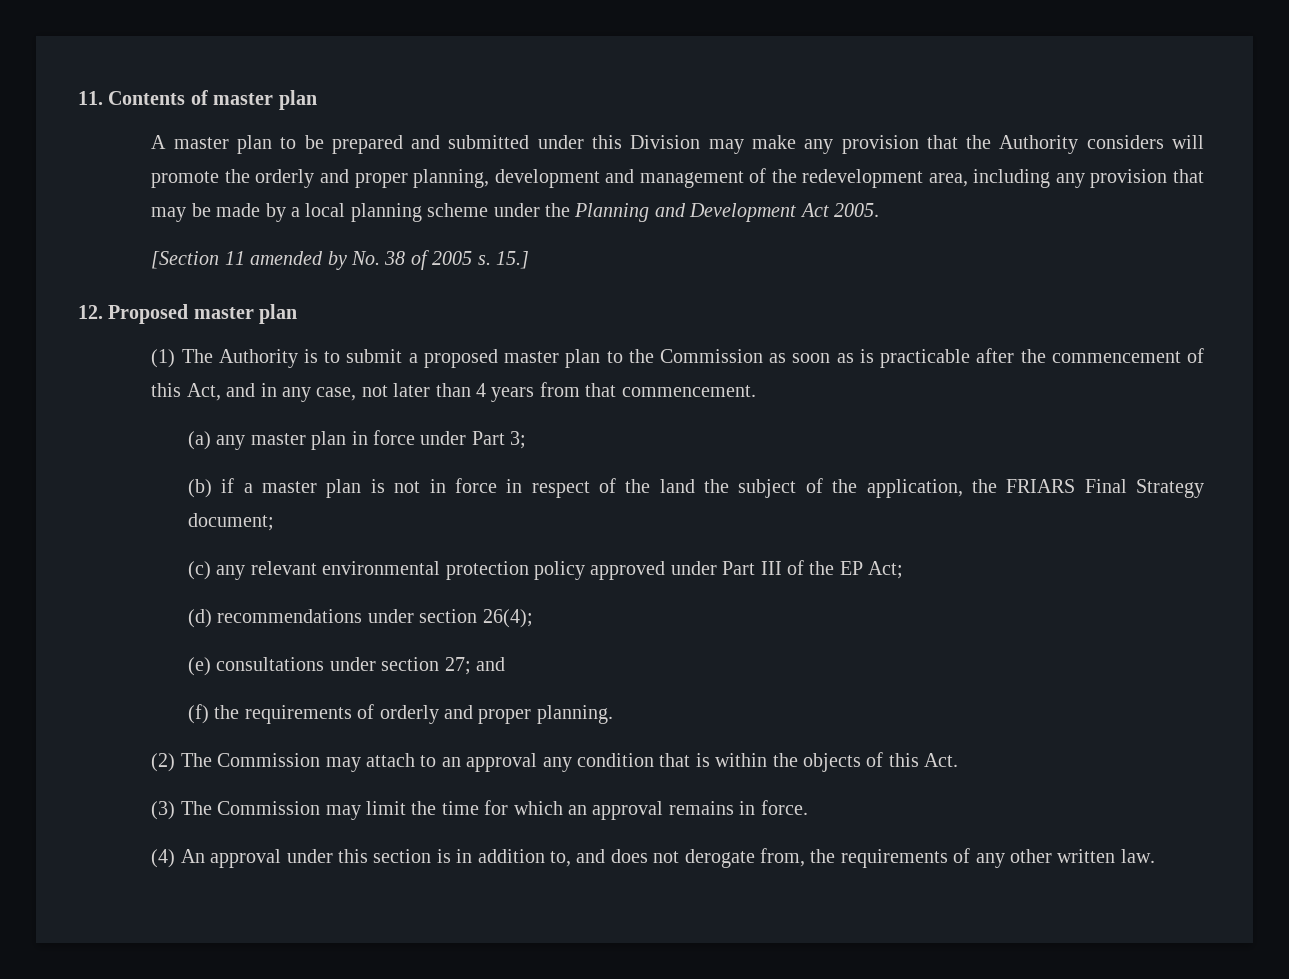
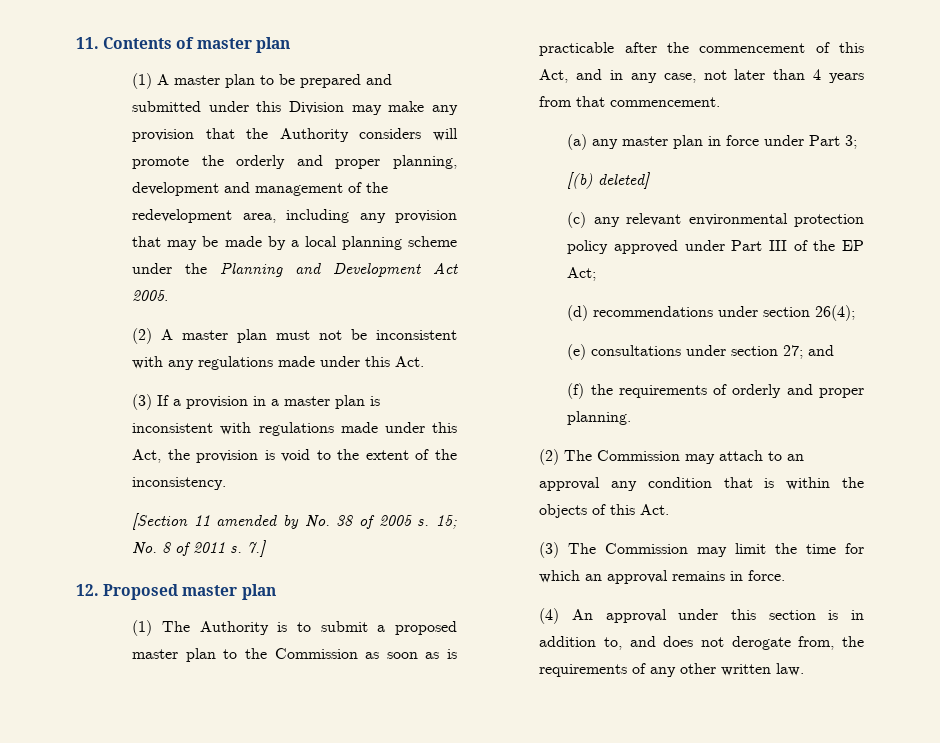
- A master plan to be prepared and submitted under this Division may make any provision that the Authority considers will promote the orderly and proper planning, development and management of the redevelopment area, including any provision that may be made by a local planning scheme under the Planning and Development Act 2005.
+ (1) A master plan to be prepared and submitted under this Division may make any provision that the Authority considers will promote the orderly and proper planning, development and management of the redevelopment area, including any provision that may be made by a local planning scheme under the Planning and Development Act 2005.
+ (2) A master plan must not be inconsistent with any regulations made under this Act.
+ (3) If a provision in a master plan is inconsistent with regulations made under this Act, the provision is void to the extent of the inconsistency.
- 15.]
+ 15; No. 8 of 2011 s. 7.]
- (b) if a master plan is not in force in respect of the land the subject of the application, the FRIARS Final Strategy document;
+ [(b) deleted]

